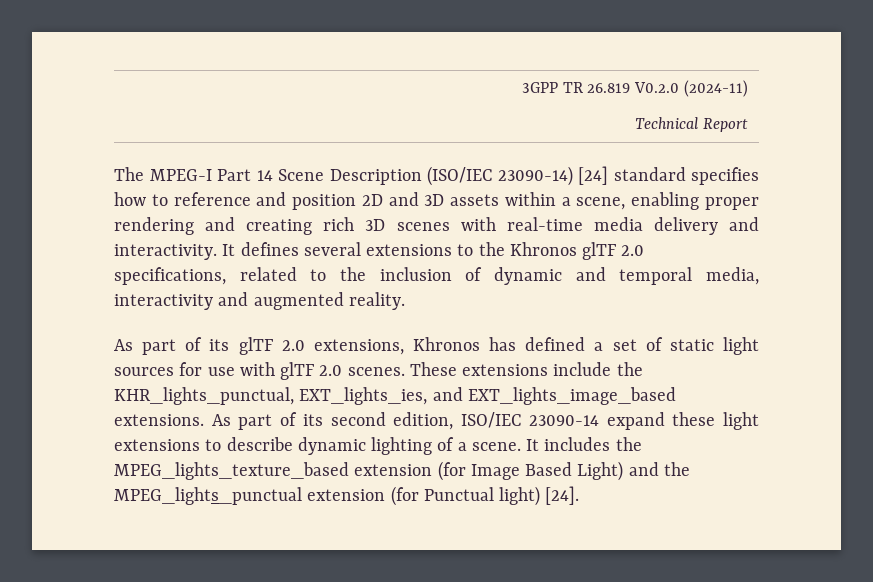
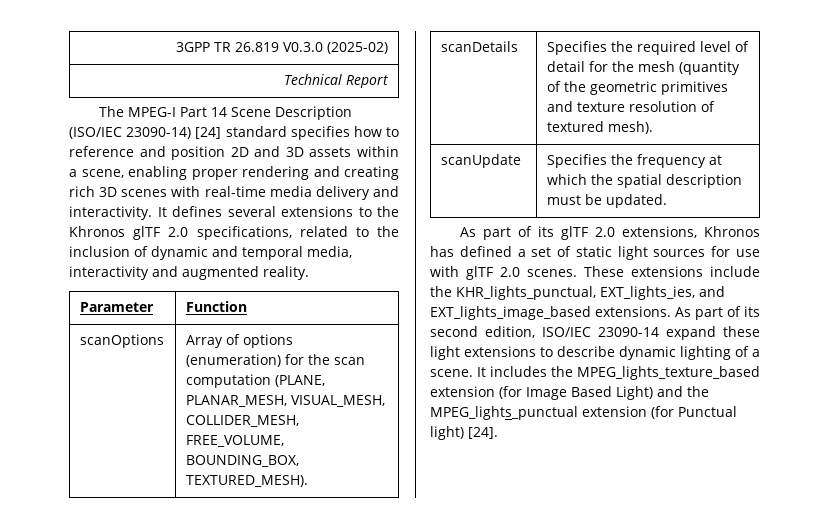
- 3GPP TR 26.819 V0.2.0 (2024-11)
+ 3GPP TR 26.819 V0.3.0 (2025-02)
+ Parameter | Function
+ scanOptions | Array of options (enumeration) for the scan computation (PLANE, PLANAR_MESH, VISUAL_MESH, COLLIDER_MESH, FREE_VOLUME, BOUNDING_BOX, TEXTURED_MESH).
+ scanDetails | Specifies the required level of detail for the mesh (quantity of the geometric primitives and texture resolution of textured mesh).
+ scanUpdate | Specifies the frequency at which the spatial description must be updated.

